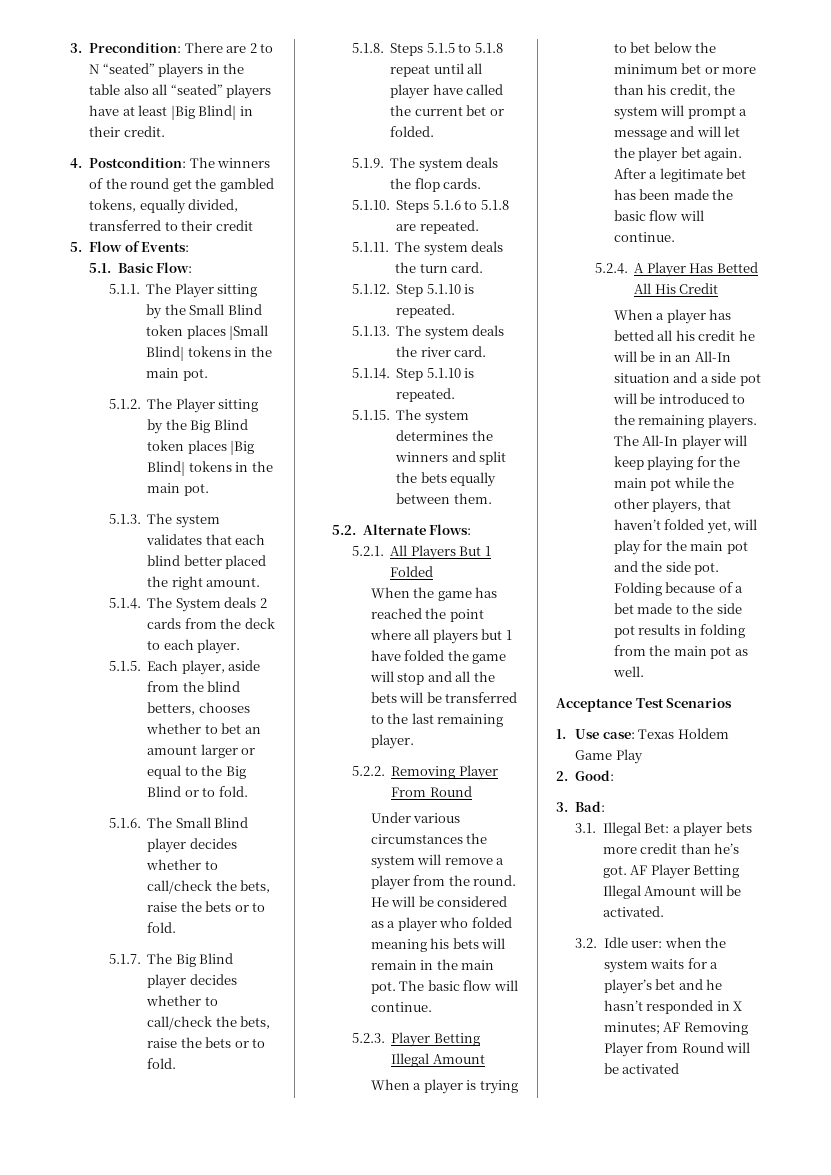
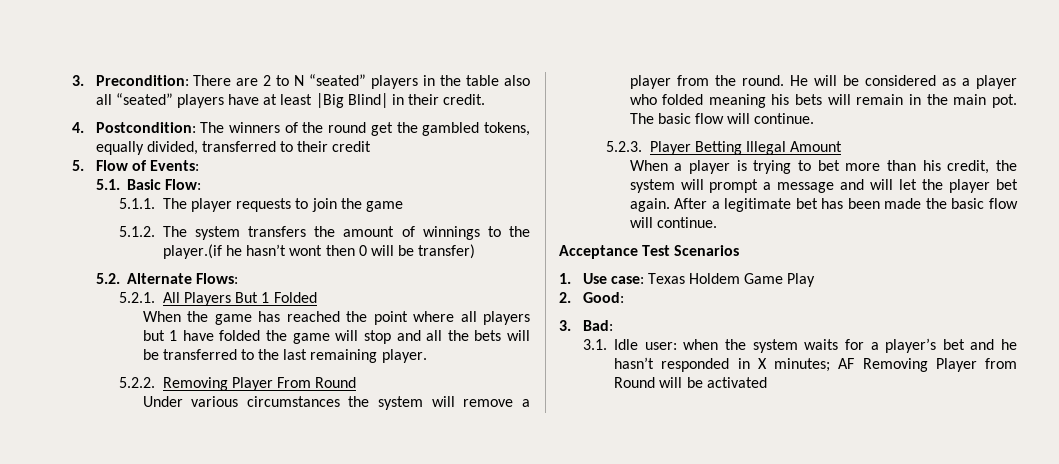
- 5.1.1. The Player sitting by the Small Blind token places |Small Blind| tokens in the main pot.
- 5.1.2. The Player sitting by the Big Blind token places |Big Blind| tokens in the main pot.
- 5.1.3. The system validates that each blind better placed the right amount.
- 5.1.4. The System deals 2 cards from the deck to each player.
- 5.1.5. Each player, aside from the blind betters, chooses whether to bet an amount larger or equal to the Big Blind or to fold.
- 5.1.6. The Small Blind player decides whether to call/check the bets, raise the bets or to fold.
- 5.1.7. The Big Blind player decides whether to call/check the bets, raise the bets or to fold.
- 5.1.8. Steps 5.1.5 to 5.1.8 repeat until all player have called the current bet or folded.
- 5.1.9. The system deals the flop cards.
- 5.1.10. Steps 5.1.6 to 5.1.8 are repeated.
- 5.1.11. The system deals the turn card.
- 5.1.12. Step 5.1.10 is repeated.
- 5.1.13. The system deals the river card.
- 5.1.14. Step 5.1.10 is repeated.
- 5.1.15. The system determines the winners and split the bets equally between them.
+ 5.1.1. The player requests to join the game
+ 5.1.2. The system transfers the amount of winnings to the player.(if he hasn’t wont then 0 will be transfer)
- When a player is trying to bet below the minimum bet or more than his credit, the system will prompt a message and will let the player bet again.
+ When a player is trying to bet more than his credit, the system will prompt a message and will let the player bet again.
- 5.2.4. A Player Has Betted All His Credit
- When a player has betted all his credit he will be in an All-In situation and a side pot will be introduced to the remaining players. The All-In player will keep playing for the main pot while the other players, that haven’t folded yet, will play for the main pot and the side pot. Folding because of a bet made to the side pot results in folding from the main pot as well.
- 3.1. Illegal Bet: a player bets more credit than he’s got. AF Player Betting Illegal Amount will be activated.
- 3.2. Idle user: when the system waits for a player’s bet and he hasn’t responded in X minutes; AF Removing Player from Round will be activated
+ 3.1. Idle user: when the system waits for a player’s bet and he hasn’t responded in X minutes; AF Removing Player from Round will be activated

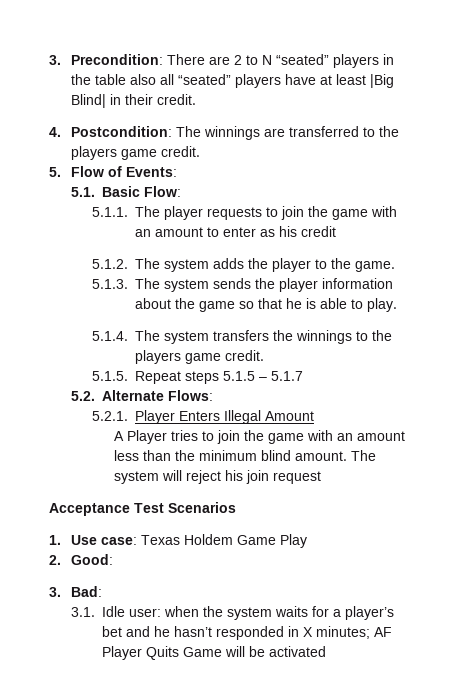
- 4. Postcondition: The winners of the round get the gambled tokens, equally divided, transferred to their credit
+ 4. Postcondition: The winnings are transferred to the players game credit.
- 5.1.1. The player requests to join the game
- 5.1.2. The system transfers the amount of winnings to the player.(if he hasn’t wont then 0 will be transfer)
+ 5.1.1. The player requests to join the game with an amount to enter as his credit
+ 5.1.2. The system adds the player to the game.
+ 5.1.3. The system sends the player information about the game so that he is able to play.
+ 5.1.4. The system transfers the winnings to the players game credit.
+ 5.1.5. Repeat steps 5.1.5 – 5.1.7
  5.2. Alternate Flows:
- 5.2.1. All Players But 1 Folded
- When the game has reached the point where all players but 1 have folded the game will stop and all the bets will be transferred to the last remaining player.
- 5.2.2. Removing Player From Round
- Under various circumstances the system will remove a player from the round. He will be considered as a player who folded meaning his bets will remain in the main pot. The basic flow will continue.
- 5.2.3. Player Betting Illegal Amount
- When a player is trying to bet more than his credit, the system will prompt a message and will let the player bet again. After a legitimate bet has been made the basic flow will continue.
+ 5.2.1. Player Enters Illegal Amount
+ A Player tries to join the game with an amount less than the minimum blind amount. The system will reject his join request
- 3.1. Idle user: when the system waits for a player’s bet and he hasn’t responded in X minutes; AF Removing Player from Round will be activated
+ 3.1. Idle user: when the system waits for a player’s bet and he hasn’t responded in X minutes; AF Player Quits Game will be activated

